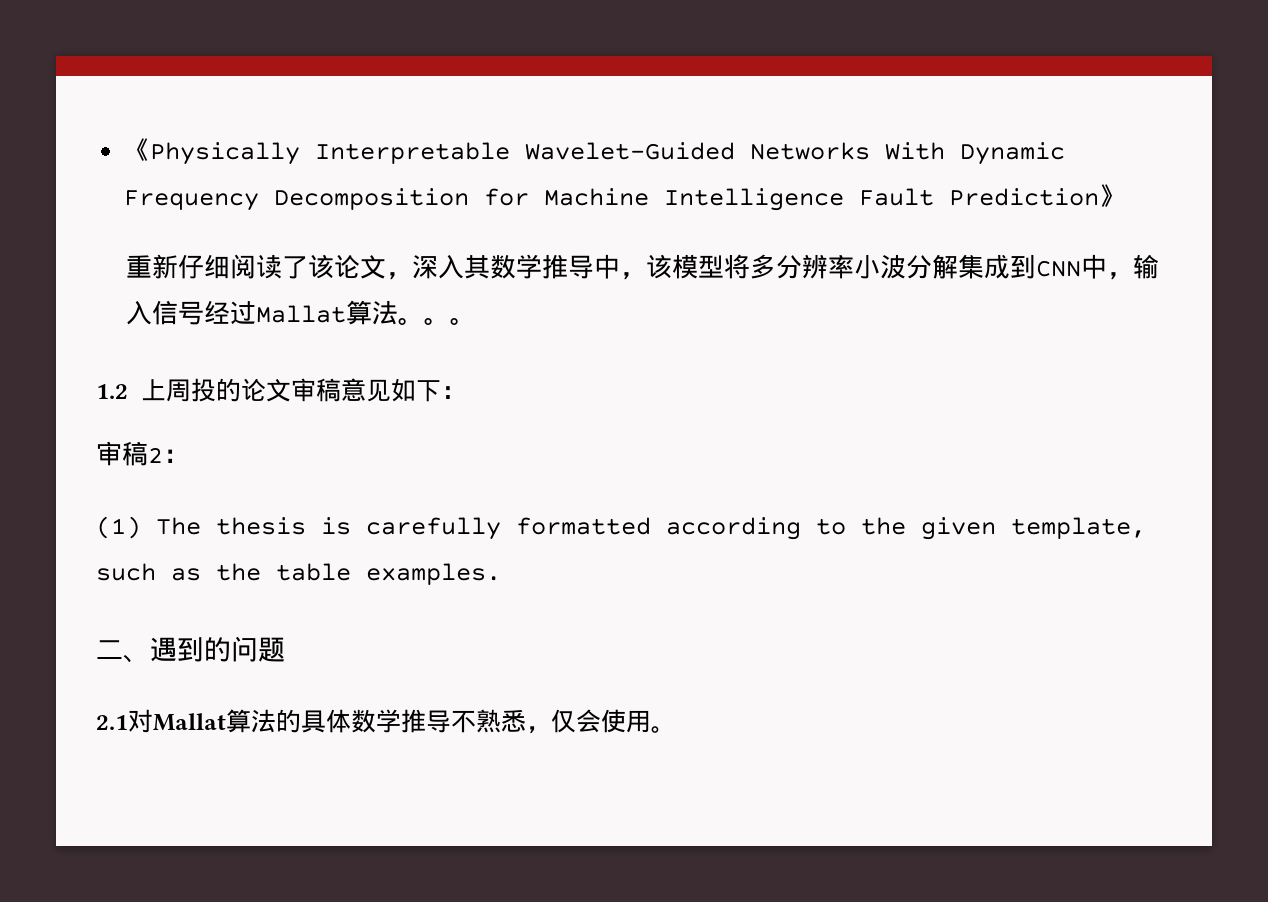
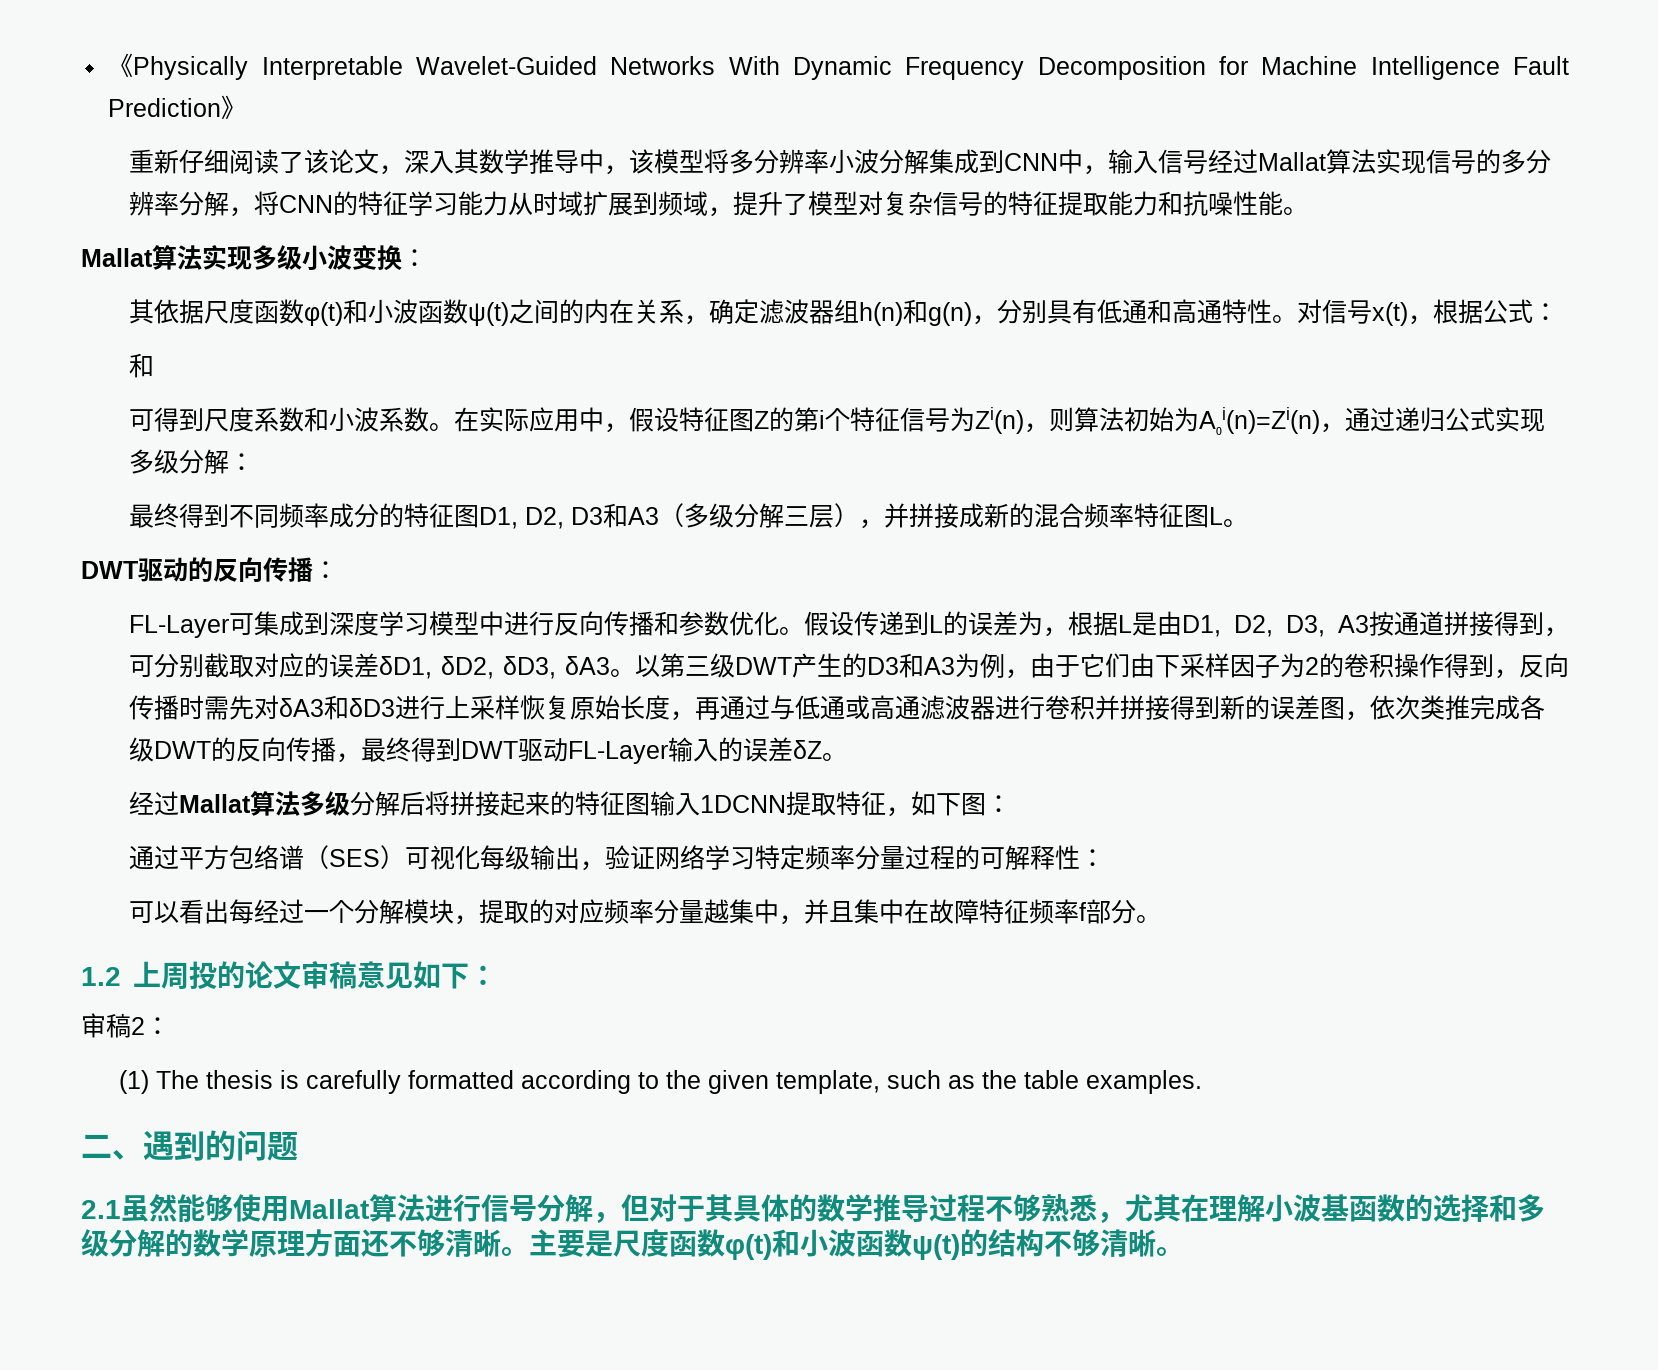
- 重新仔细阅读了该论文，深入其数学推导中，该模型将多分辨率小波分解集成到CNN中，输入信号经过Mallat算法。。。
+ 重新仔细阅读了该论文，深入其数学推导中，该模型将多分辨率小波分解集成到CNN中，输入信号经过Mallat算法实现信号的多分辨率分解，将CNN的特征学习能力从时域扩展到频域，提升了模型对复杂信号的特征提取能力和抗噪性能。
+ Mallat算法实现多级小波变换：
+ 其依据尺度函数φ(t)和小波函数ψ(t)之间的内在关系，确定滤波器组h(n)和g(n)，分别具有低通和高通特性。对信号x(t)，根据公式：
+ 和
+ 可得到尺度系数和小波系数。在实际应用中，假设特征图Z的第i个特征信号为Zi(n)，则算法初始为A₀i(n)=Zi(n)，通过递归公式实现多级分解：
+ 最终得到不同频率成分的特征图D1, D2, D3和A3（多级分解三层），并拼接成新的混合频率特征图L。
+ DWT驱动的反向传播：
+ FL-Layer可集成到深度学习模型中进行反向传播和参数优化。假设传递到L的误差为，根据L是由D1, D2, D3, A3按通道拼接得到，可分别截取对应的误差δD1, δD2, δD3, δA3。以第三级DWT产生的D3和A3为例，由于它们由下采样因子为2的卷积操作得到，反向传播时需先对δA3和δD3进行上采样恢复原始长度，再通过与低通或高通滤波器进行卷积并拼接得到新的误差图，依次类推完成各级DWT的反向传播，最终得到DWT驱动FL-Layer输入的误差δZ。
+ 经过Mallat算法多级分解后将拼接起来的特征图输入1DCNN提取特征，如下图：
+ 通过平方包络谱（SES）可视化每级输出，验证网络学习特定频率分量过程的可解释性：
+ 可以看出每经过一个分解模块，提取的对应频率分量越集中，并且集中在故障特征频率f部分。
- 2.1对Mallat算法的具体数学推导不熟悉，仅会使用。
+ 2.1虽然能够使用Mallat算法进行信号分解，但对于其具体的数学推导过程不够熟悉，尤其在理解小波基函数的选择和多级分解的数学原理方面还不够清晰。主要是尺度函数φ(t)和小波函数ψ(t)的结构不够清晰。

